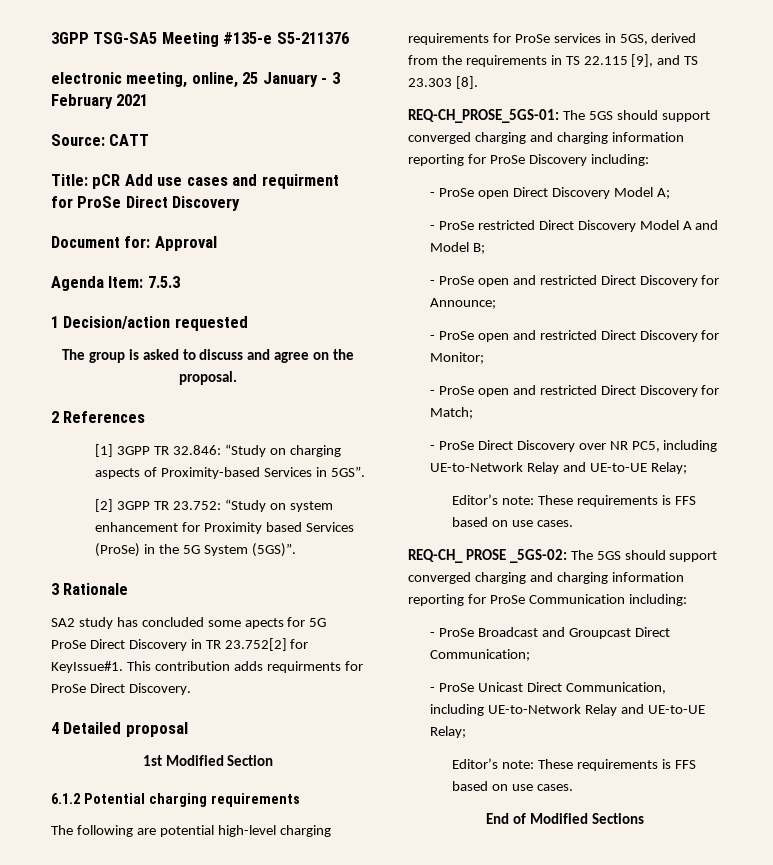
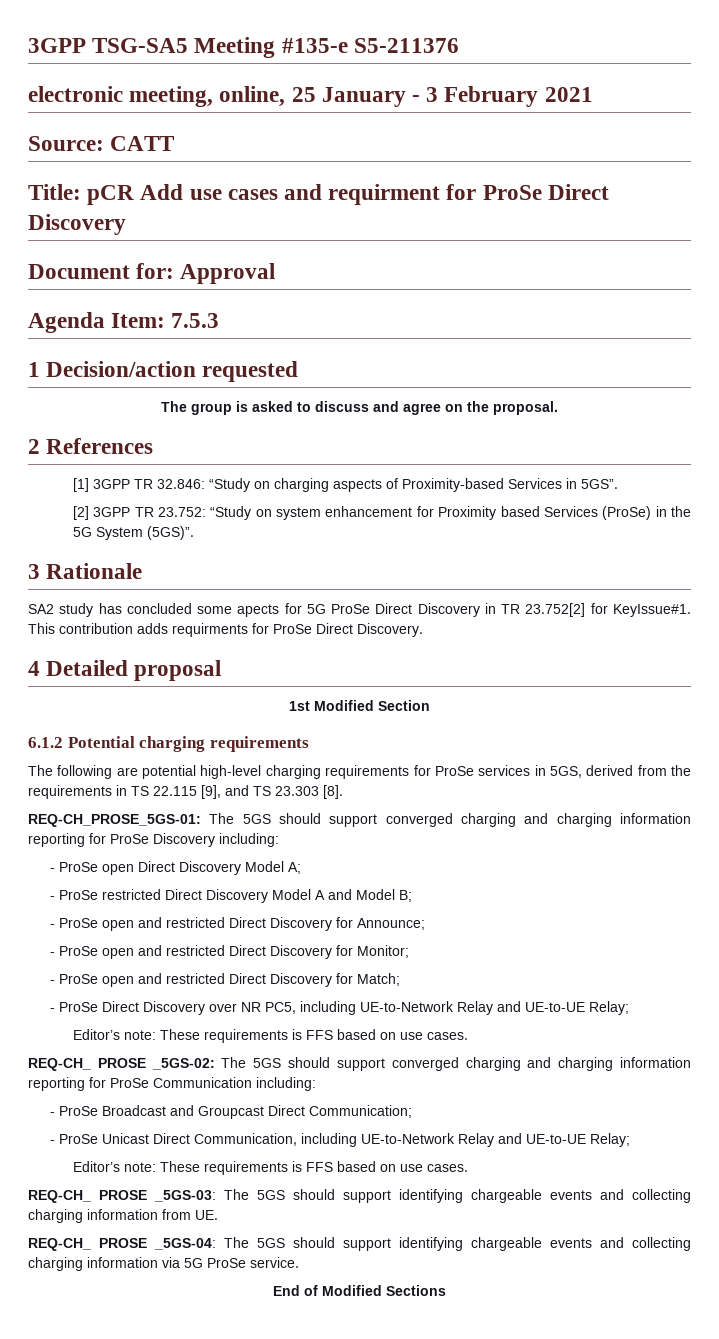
+ REQ-CH_ PROSE _5GS-03: The 5GS should support identifying chargeable events and collecting charging information from UE.
+ REQ-CH_ PROSE _5GS-04: The 5GS should support identifying chargeable events and collecting charging information via 5G ProSe service.

